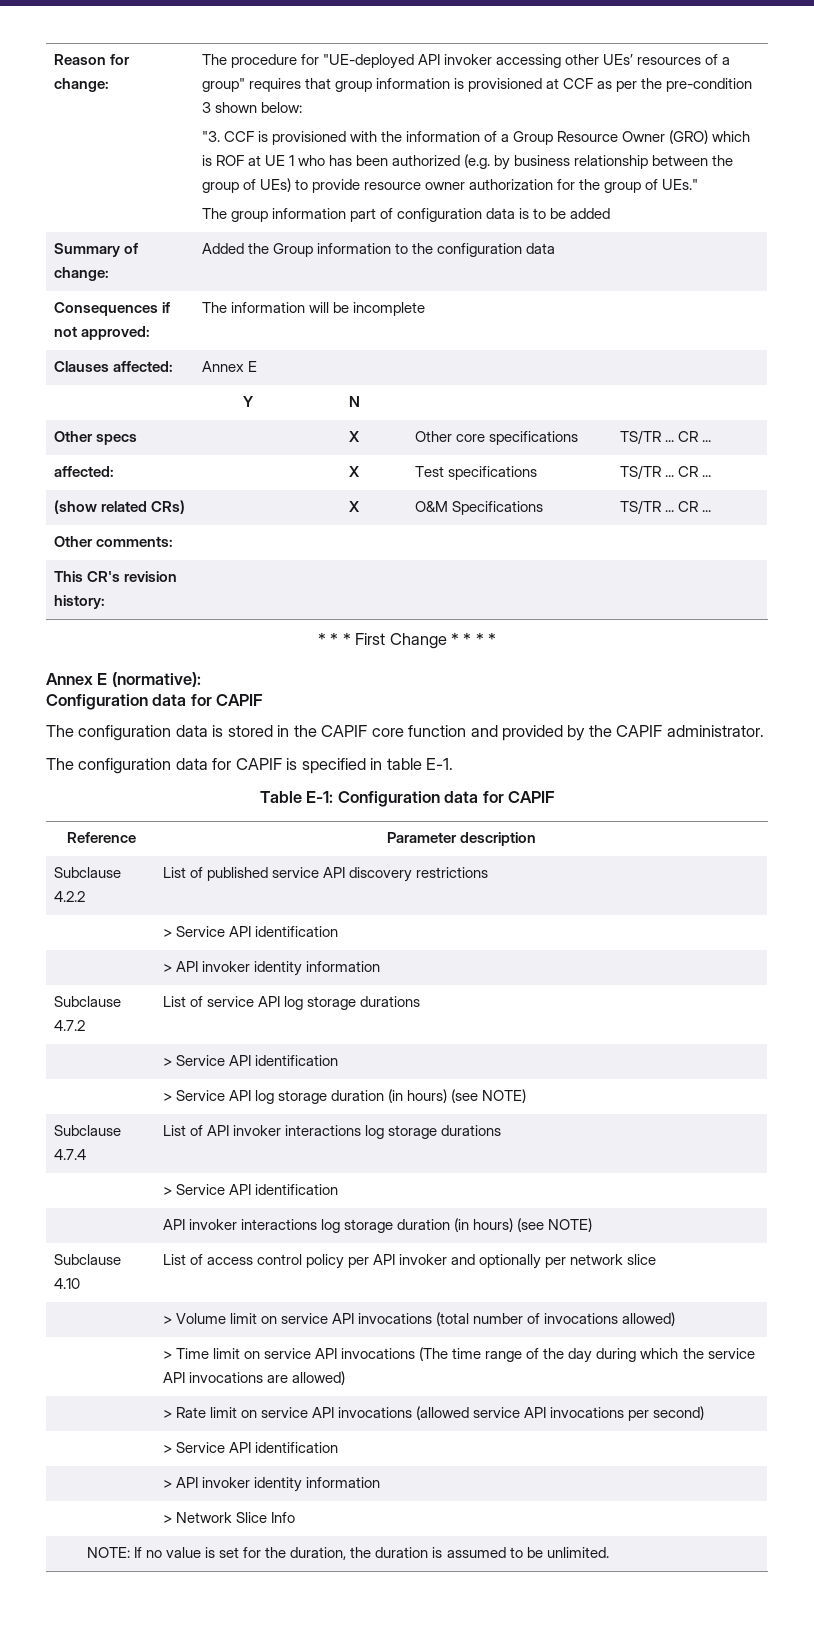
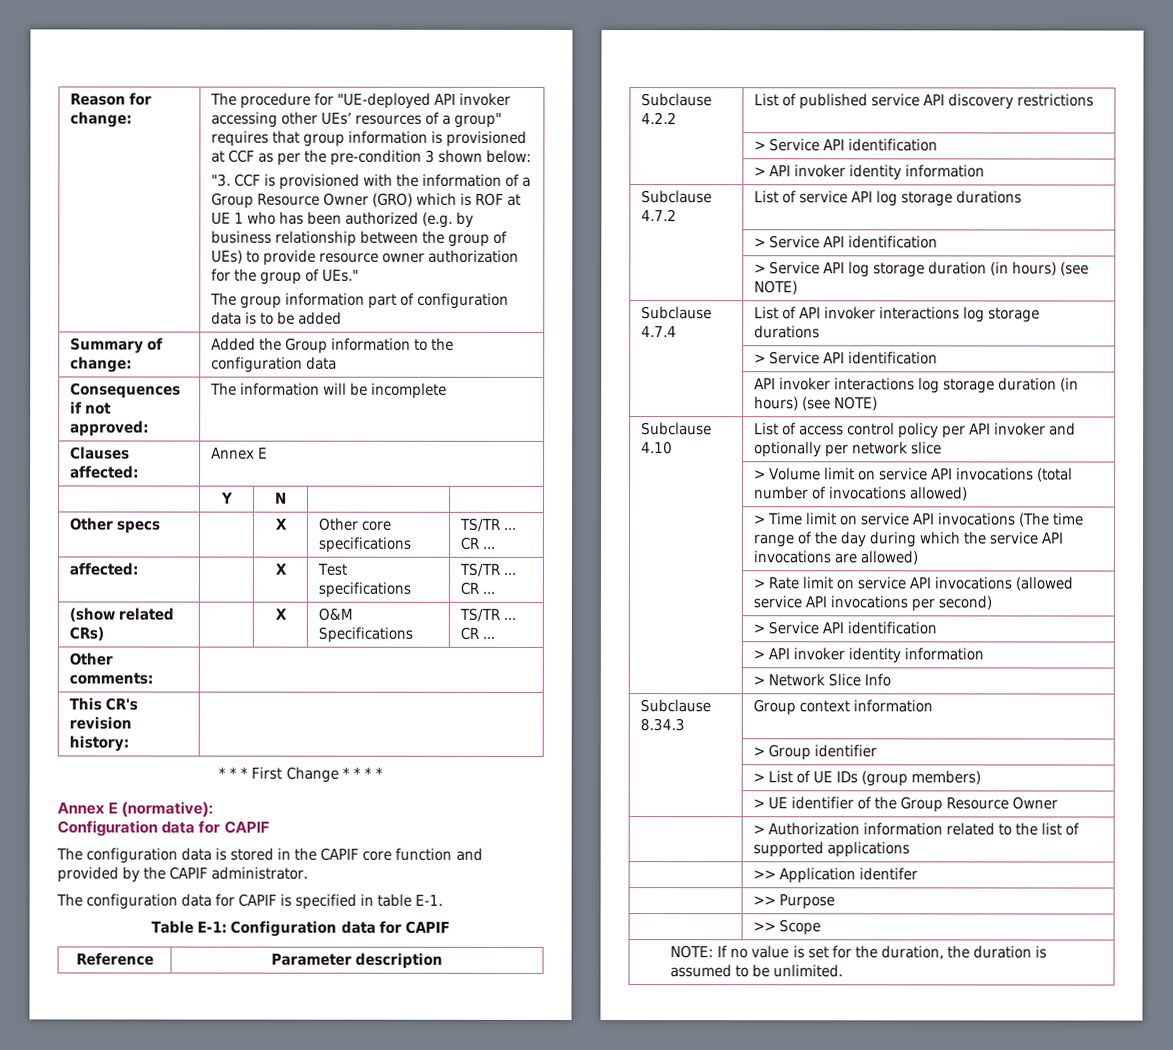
+ Subclause 8.34.3 | Group context information
+ | > Group identifier
+ | > List of UE IDs (group members)
+ | > UE identifier of the Group Resource Owner
+ | > Authorization information related to the list of supported applications
+ | >> Application identifer
+ | >> Purpose
+ | >> Scope

